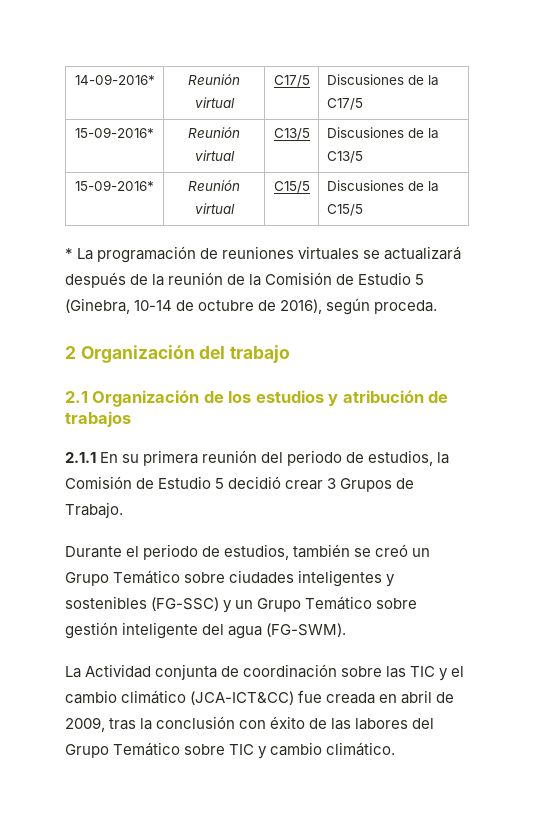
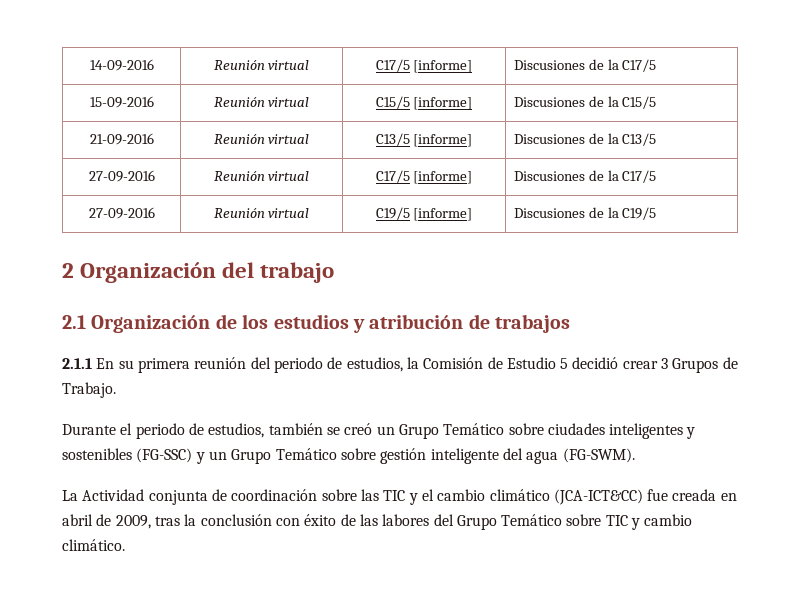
- 14-09-2016* | Reunión virtual | C17/5 | Discusiones de la C17/5
- 15-09-2016* | Reunión virtual | C13/5 | Discusiones de la C13/5
+ 14-09-2016 | Reunión virtual | C17/5 [informe] | Discusiones de la C17/5
+ 15-09-2016 | Reunión virtual | C15/5 [informe] | Discusiones de la C15/5
+ 21-09-2016 | Reunión virtual | C13/5 [informe] | Discusiones de la C13/5
- 15-09-2016* | Reunión virtual | C15/5 | Discusiones de la C15/5
- * La programación de reuniones virtuales se actualizará después de la reunión de la Comisión de Estudio 5 (Ginebra, 10-14 de octubre de 2016), según proceda.
+ 27-09-2016 | Reunión virtual | C17/5 [informe] | Discusiones de la C17/5
+ 27-09-2016 | Reunión virtual | C19/5 [informe] | Discusiones de la C19/5

